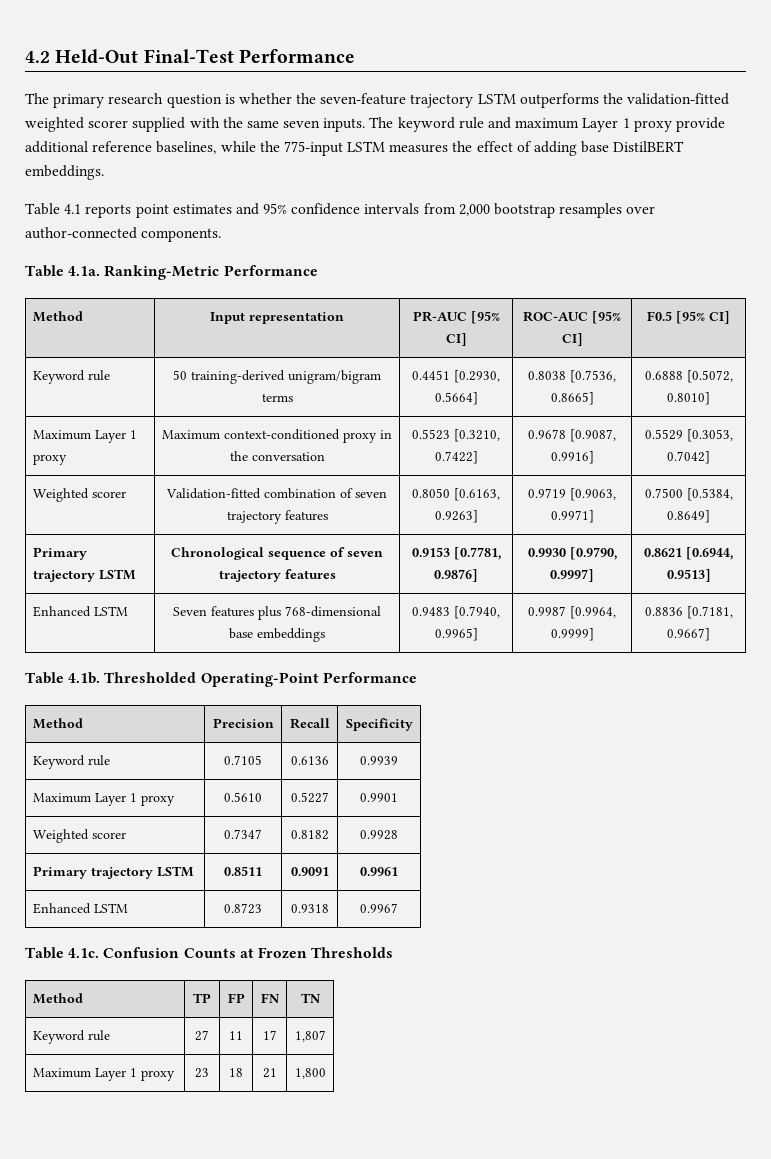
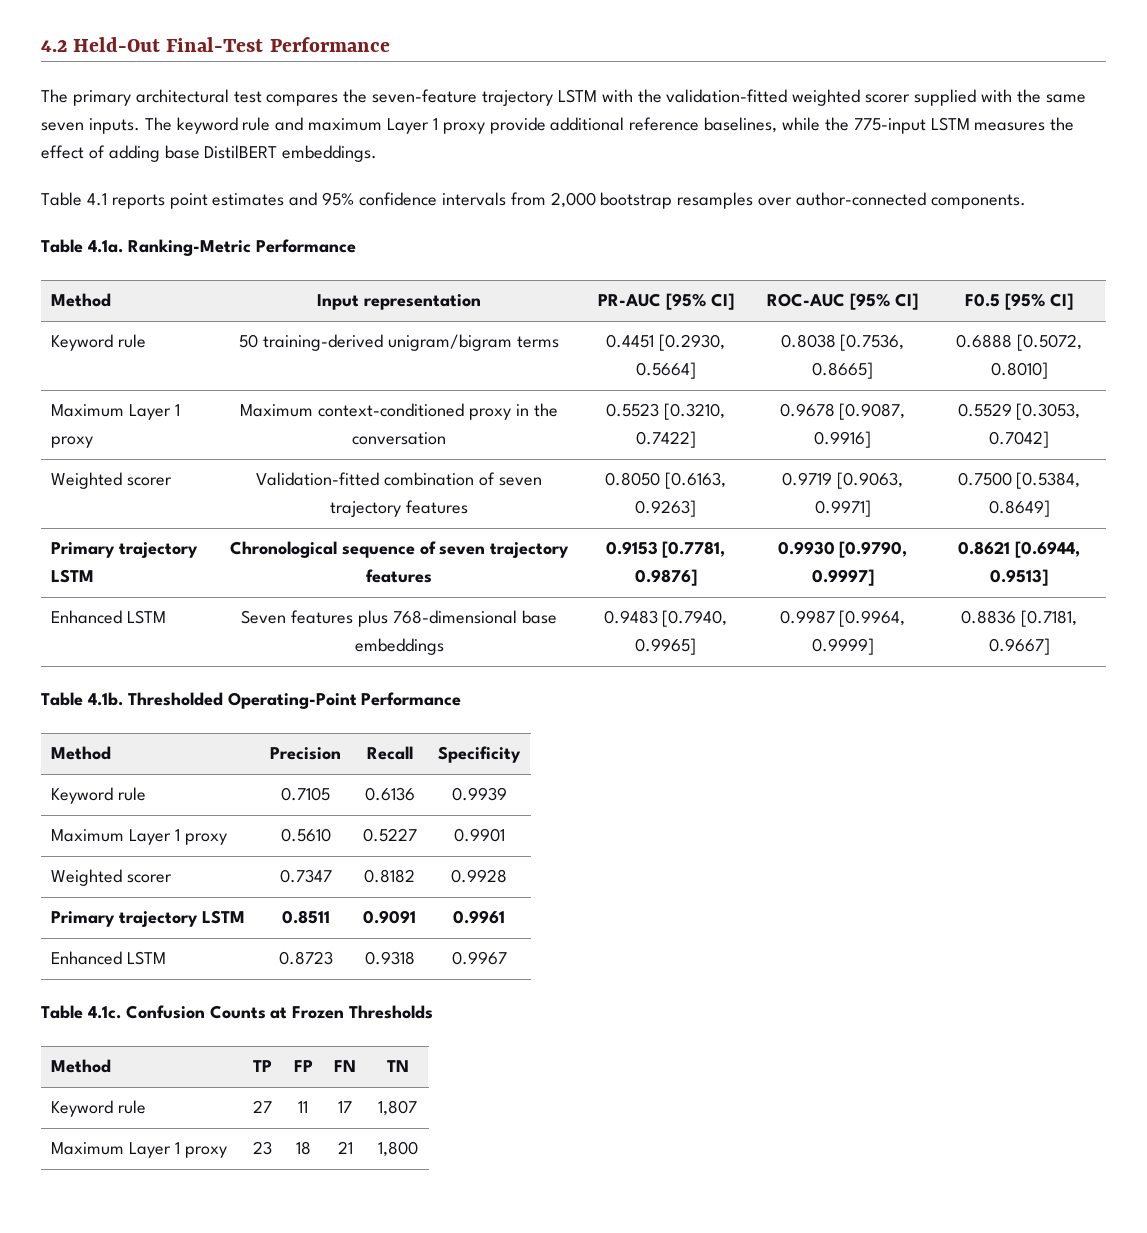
- The primary research question is whether the seven-feature trajectory LSTM outperforms the validation-fitted weighted scorer supplied with the same seven inputs.
+ The primary architectural test compares the seven-feature trajectory LSTM with the validation-fitted weighted scorer supplied with the same seven inputs.

